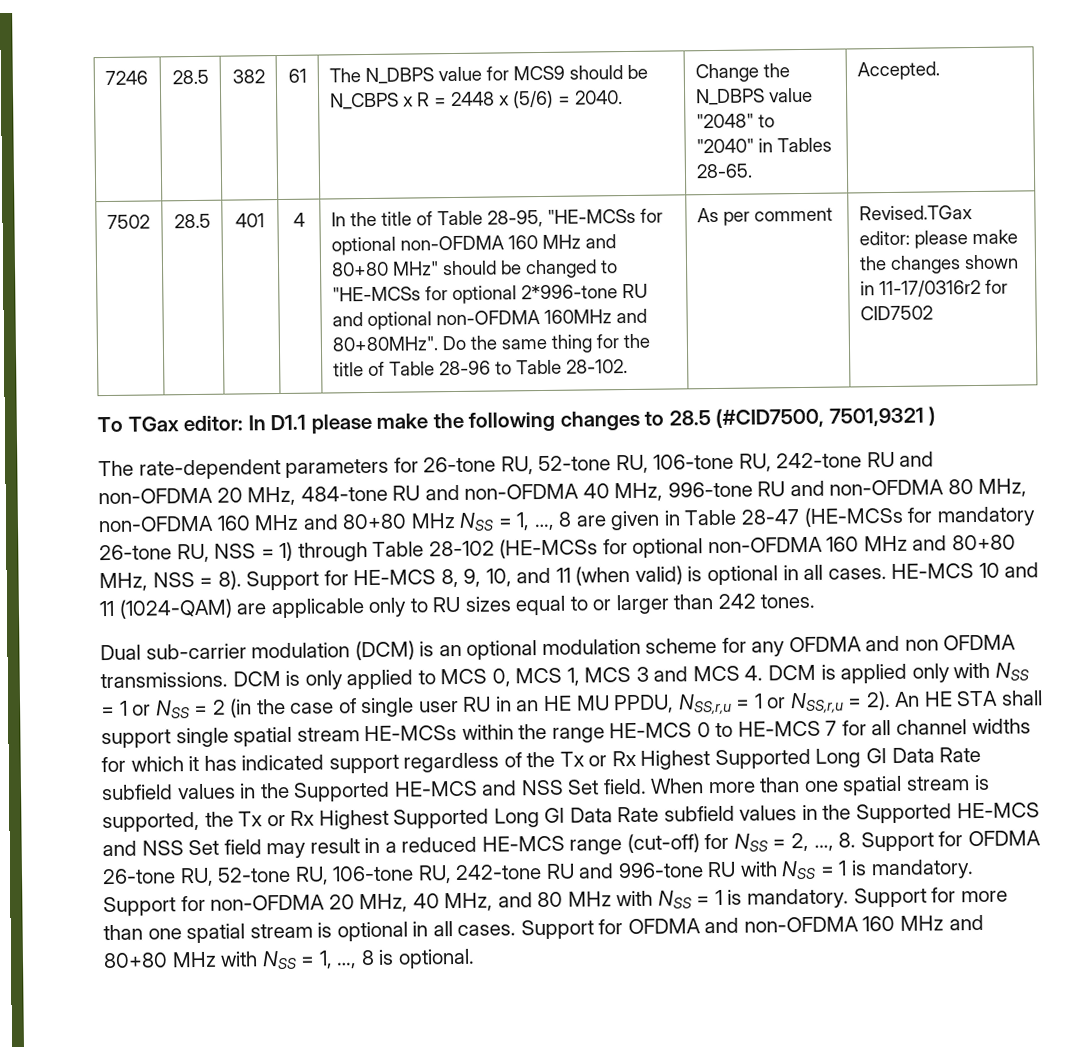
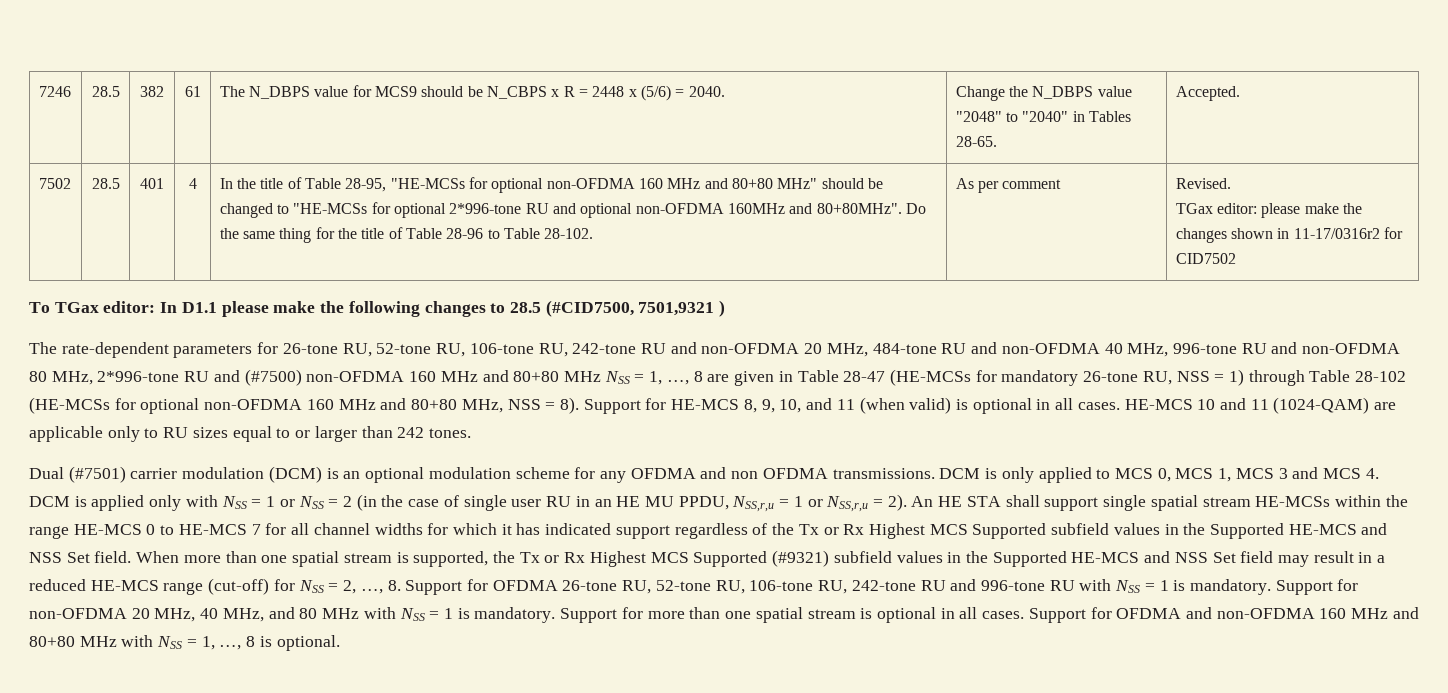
- Revised.TGax editor: please make the changes shown in 11-17/0316r2 for CID7502
+ Revised.
+ TGax editor: please make the changes shown in 11-17/0316r2 for CID7502
- The rate-dependent parameters for 26-tone RU, 52-tone RU, 106-tone RU, 242-tone RU and non-OFDMA 20 MHz, 484-tone RU and non-OFDMA 40 MHz, 996-tone RU and non-OFDMA 80 MHz, non-OFDMA 160 MHz and 80+80 MHz NSS = 1, …, 8 are given in Table 28-47 (HE-MCSs for mandatory 26-tone RU, NSS = 1) through Table 28-102 (HE-MCSs for optional non-OFDMA 160 MHz and 80+80 MHz, NSS = 8).
+ The rate-dependent parameters for 26-tone RU, 52-tone RU, 106-tone RU, 242-tone RU and non-OFDMA 20 MHz, 484-tone RU and non-OFDMA 40 MHz, 996-tone RU and non-OFDMA 80 MHz, 2*996-tone RU and (#7500) non-OFDMA 160 MHz and 80+80 MHz NSS = 1, …, 8 are given in Table 28-47 (HE-MCSs for mandatory 26-tone RU, NSS = 1) through Table 28-102 (HE-MCSs for optional non-OFDMA 160 MHz and 80+80 MHz, NSS = 8).
- Dual sub-carrier modulation (DCM) is an optional modulation scheme for any OFDMA and non OFDMA transmissions.
+ Dual (#7501) carrier modulation (DCM) is an optional modulation scheme for any OFDMA and non OFDMA transmissions.
- An HE STA shall support single spatial stream HE-MCSs within the range HE-MCS 0 to HE-MCS 7 for all channel widths for which it has indicated support regardless of the Tx or Rx Highest Supported Long GI Data Rate subfield values in the Supported HE-MCS and NSS Set field.
+ An HE STA shall support single spatial stream HE-MCSs within the range HE-MCS 0 to HE-MCS 7 for all channel widths for which it has indicated support regardless of the Tx or Rx Highest MCS Supported subfield values in the Supported HE-MCS and NSS Set field.
- When more than one spatial stream is supported, the Tx or Rx Highest Supported Long GI Data Rate subfield values in the Supported HE-MCS and NSS Set field may result in a reduced HE-MCS range (cut-off) for NSS = 2, …, 8. Support for OFDMA 26-tone RU, 52-tone RU, 106-tone RU, 242-tone RU and 996-tone RU with NSS = 1 is mandatory.
+ When more than one spatial stream is supported, the Tx or Rx Highest MCS Supported (#9321) subfield values in the Supported HE-MCS and NSS Set field may result in a reduced HE-MCS range (cut-off) for NSS = 2, …, 8. Support for OFDMA 26-tone RU, 52-tone RU, 106-tone RU, 242-tone RU and 996-tone RU with NSS = 1 is mandatory.

